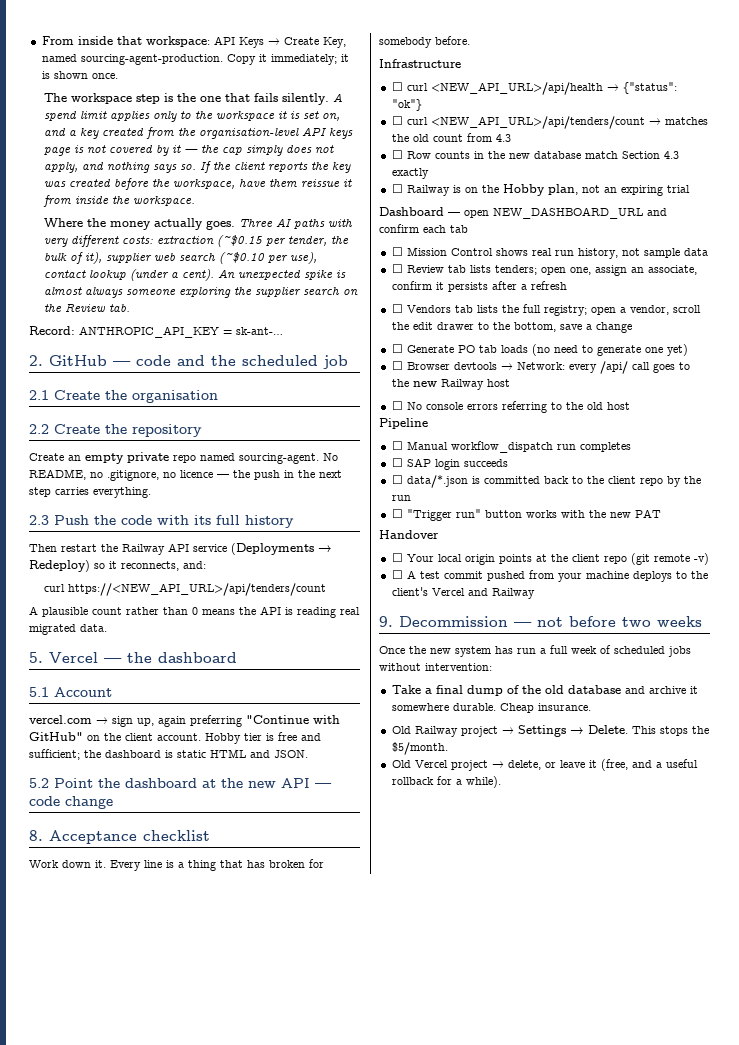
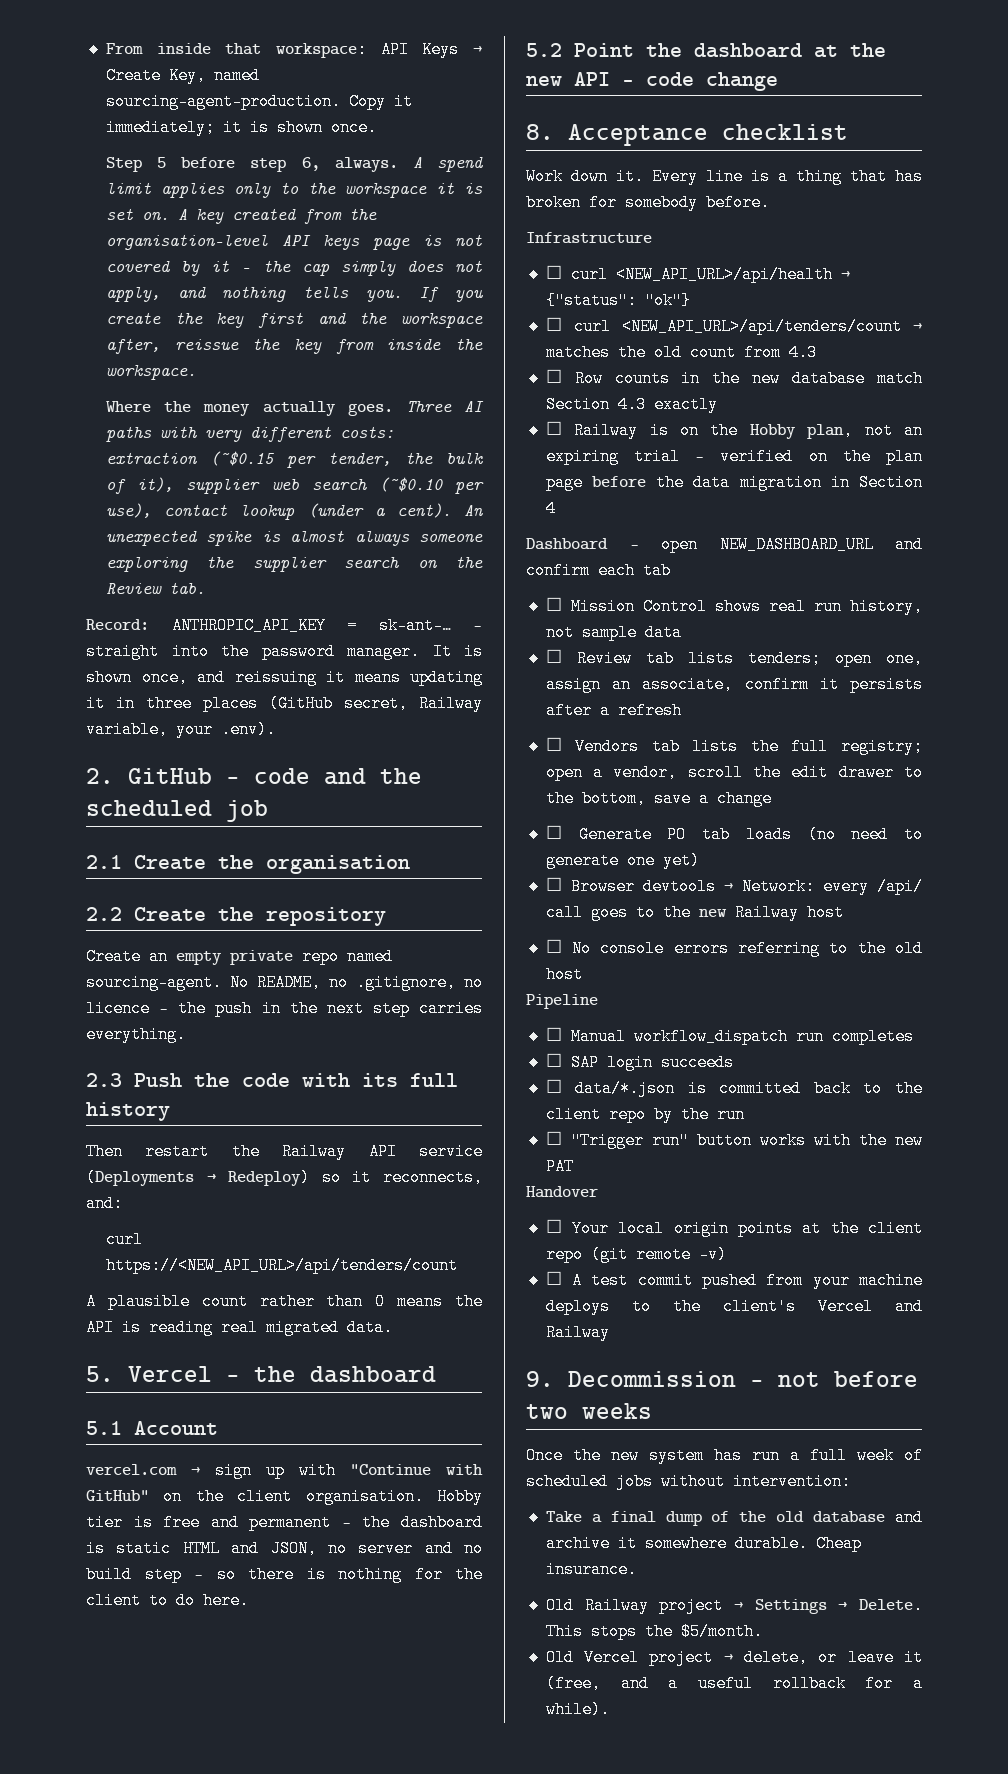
- The workspace step is the one that fails silently.
+ Step 5 before step 6, always.
- A spend limit applies only to the workspace it is set on, and a key created from the organisation-level API keys page is not covered by it — the cap simply does not apply, and nothing says so. If the client reports the key was created before the workspace, have them reissue it from inside the workspace.
+ A spend limit applies only to the workspace it is set on. A key created from the organisation-level API keys page is not covered by it — the cap simply does not apply, and nothing tells you. If you create the key first and the workspace after, reissue the key from inside the workspace.
+ — straight into the password manager. It is shown once, and reissuing it means updating it in three places (GitHub secret, Railway variable, your .env).
- vercel.com → sign up, again preferring "Continue with GitHub" on the client account.
+ vercel.com → sign up with "Continue with GitHub" on the client organisation.
- Hobby tier is free and sufficient; the dashboard is static HTML and JSON.
+ Hobby tier is free and permanent — the dashboard is static HTML and JSON, no server and no build step — so there is nothing for the client to do here.
- ☐ Railway is on the Hobby plan, not an expiring trial
+ ☐ Railway is on the Hobby plan, not an expiring trial — verified on the plan page before the data migration in Section 4

